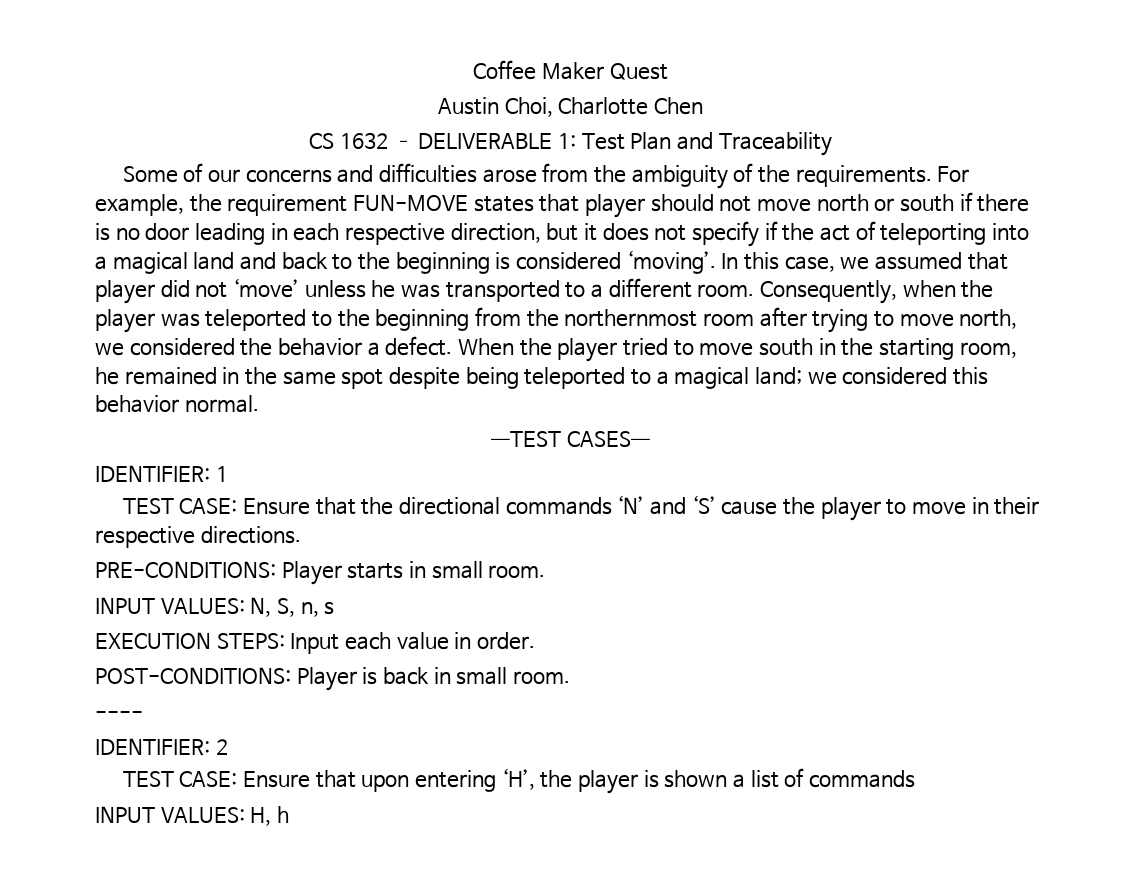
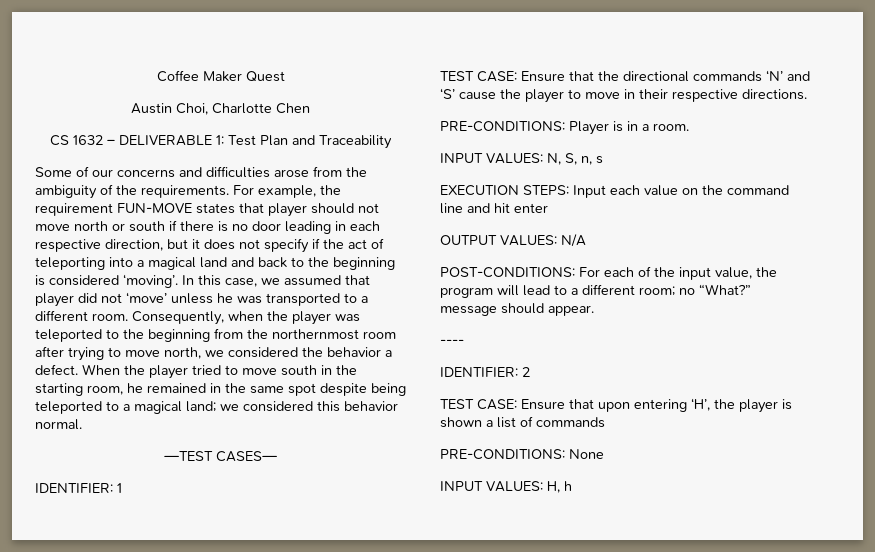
- PRE-CONDITIONS: Player starts in small room.
+ PRE-CONDITIONS: Player is in a room.
- EXECUTION STEPS: Input each value in order.
- POST-CONDITIONS: Player is back in small room.
+ EXECUTION STEPS: Input each value on the command line and hit enter
+ OUTPUT VALUES: N/A
+ POST-CONDITIONS: For each of the input value, the program will lead to a different room; no “What?” message should appear.
+ PRE-CONDITIONS: None

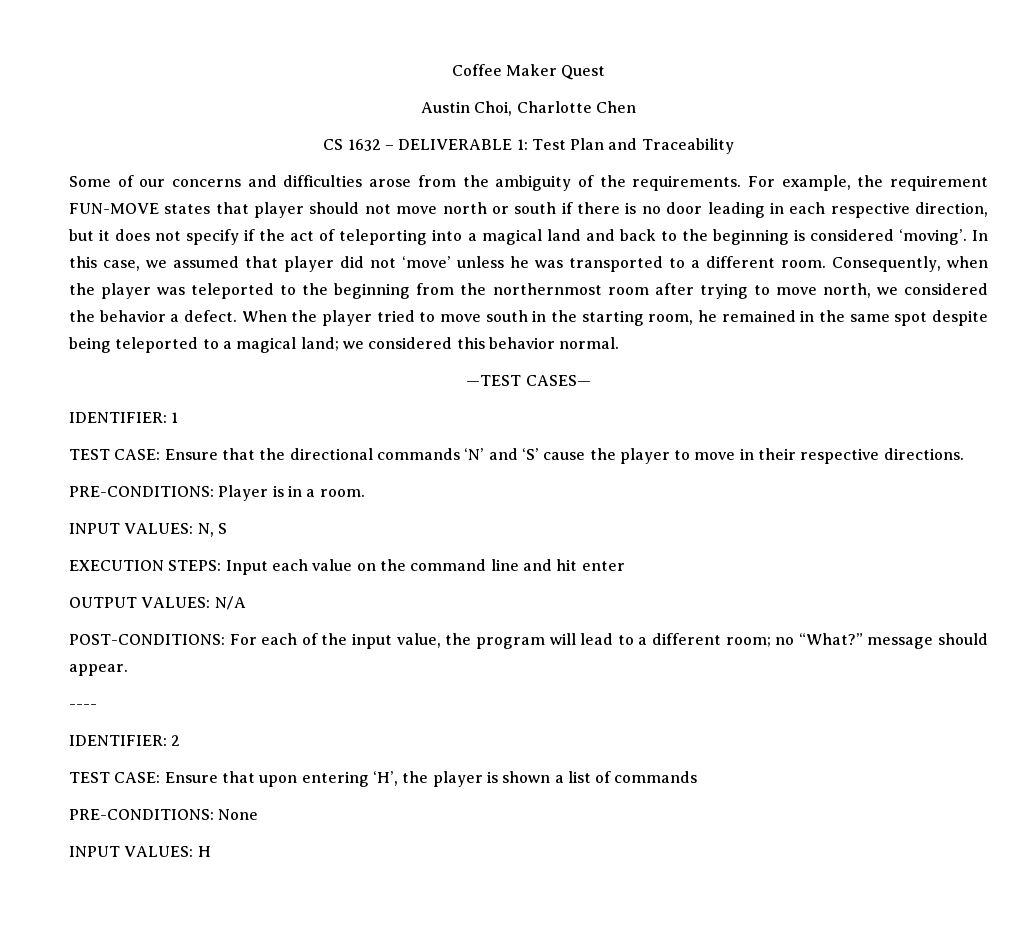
- INPUT VALUES: N, S, n, s
+ INPUT VALUES: N, S
- INPUT VALUES: H, h
+ INPUT VALUES: H

